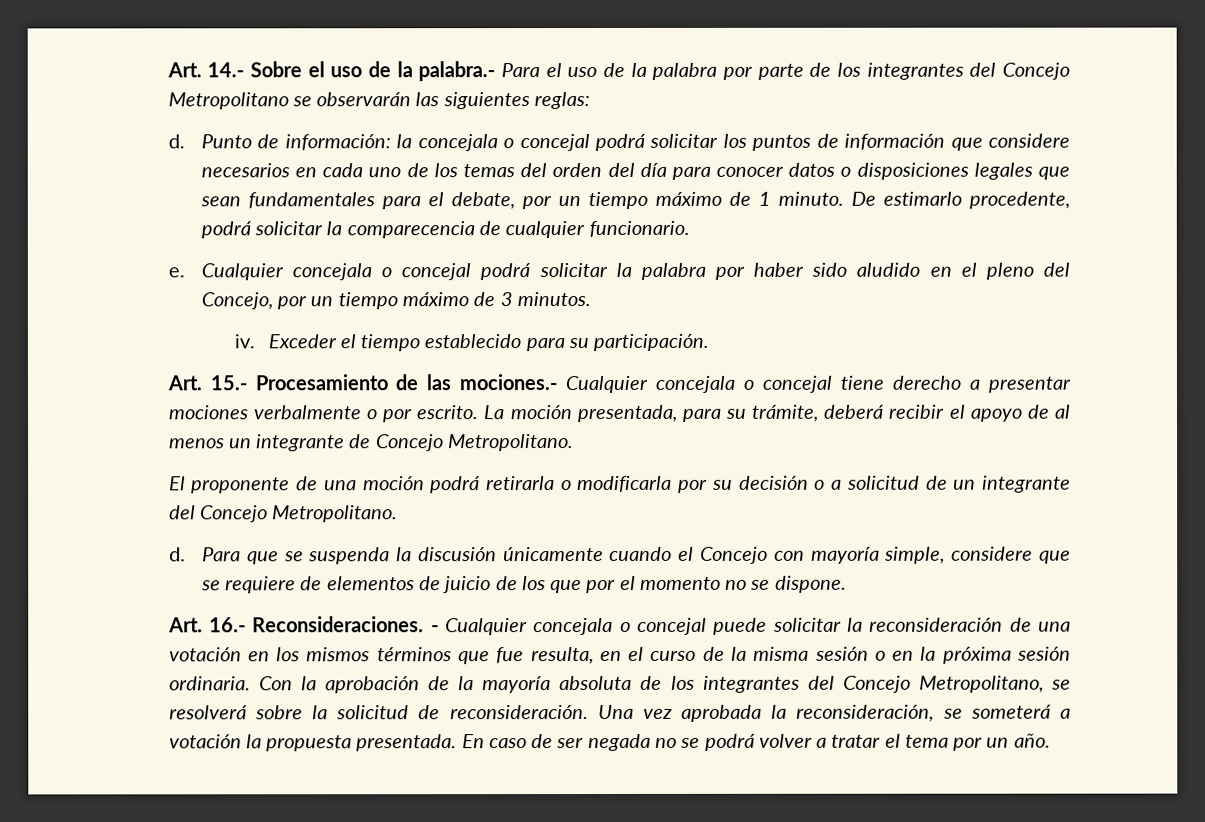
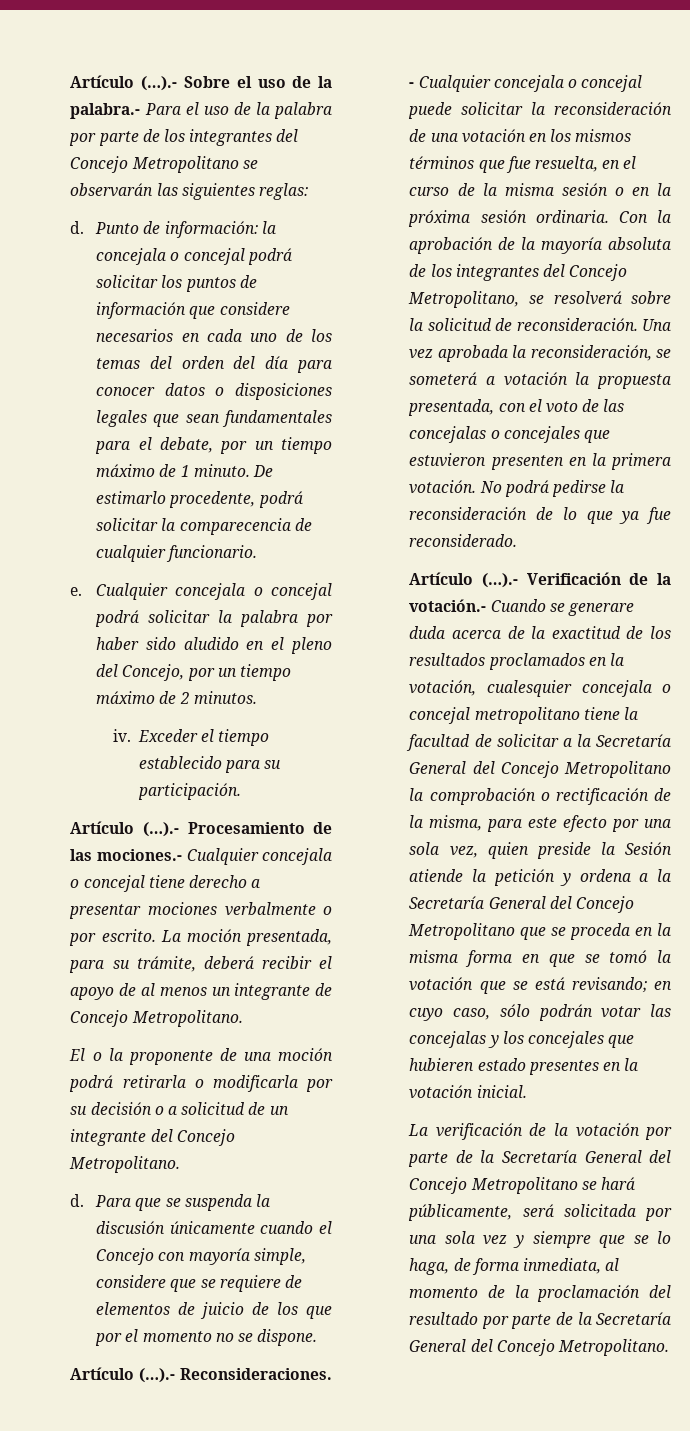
- Art. 14.- Sobre el uso de la palabra.- Para el uso de la palabra por parte de los integrantes del Concejo Metropolitano se observarán las siguientes reglas:
+ Artículo (…).- Sobre el uso de la palabra.- Para el uso de la palabra por parte de los integrantes del Concejo Metropolitano se observarán las siguientes reglas:
- Cualquier concejala o concejal podrá solicitar la palabra por haber sido aludido en el pleno del Concejo, por un tiempo máximo de 3 minutos.
+ Cualquier concejala o concejal podrá solicitar la palabra por haber sido aludido en el pleno del Concejo, por un tiempo máximo de 2 minutos.
- Art. 15.- Procesamiento de las mociones.- Cualquier concejala o concejal tiene derecho a presentar mociones verbalmente o por escrito.
+ Artículo (…).- Procesamiento de las mociones.- Cualquier concejala o concejal tiene derecho a presentar mociones verbalmente o por escrito.
- El proponente de una moción podrá retirarla o modificarla por su decisión o a solicitud de un integrante del Concejo Metropolitano.
+ El o la proponente de una moción podrá retirarla o modificarla por su decisión o a solicitud de un integrante del Concejo Metropolitano.
- Art. 16.- Reconsideraciones.
+ Artículo (…).- Reconsideraciones.
- - Cualquier concejala o concejal puede solicitar la reconsideración de una votación en los mismos términos que fue resulta, en el curso de la misma sesión o en la próxima sesión ordinaria.
+ - Cualquier concejala o concejal puede solicitar la reconsideración de una votación en los mismos términos que fue resuelta, en el curso de la misma sesión o en la próxima sesión ordinaria.
- Una vez aprobada la reconsideración, se someterá a votación la propuesta presentada. En caso de ser negada no se podrá volver a tratar el tema por un año.
+ Una vez aprobada la reconsideración, se someterá a votación la propuesta presentada, con el voto de las concejalas o concejales que estuvieron presenten en la primera votación. No podrá pedirse la reconsideración de lo que ya fue reconsiderado.
+ Artículo (…).- Verificación de la votación.- Cuando se generare duda acerca de la exactitud de los resultados proclamados en la votación, cualesquier concejala o concejal metropolitano tiene la facultad de solicitar a la Secretaría General del Concejo Metropolitano la comprobación o rectificación de la misma, para este efecto por una sola vez, quien preside la Sesión atiende la petición y ordena a la Secretaría General del Concejo Metropolitano que se proceda en la misma forma en que se tomó la votación que se está revisando; en cuyo caso, sólo podrán votar las concejalas y los concejales que hubieren estado presentes en la votación inicial.
+ La verificación de la votación por parte de la Secretaría General del Concejo Metropolitano se hará públicamente, será solicitada por una sola vez y siempre que se lo haga, de forma inmediata, al momento de la proclamación del resultado por parte de la Secretaría General del Concejo Metropolitano.

